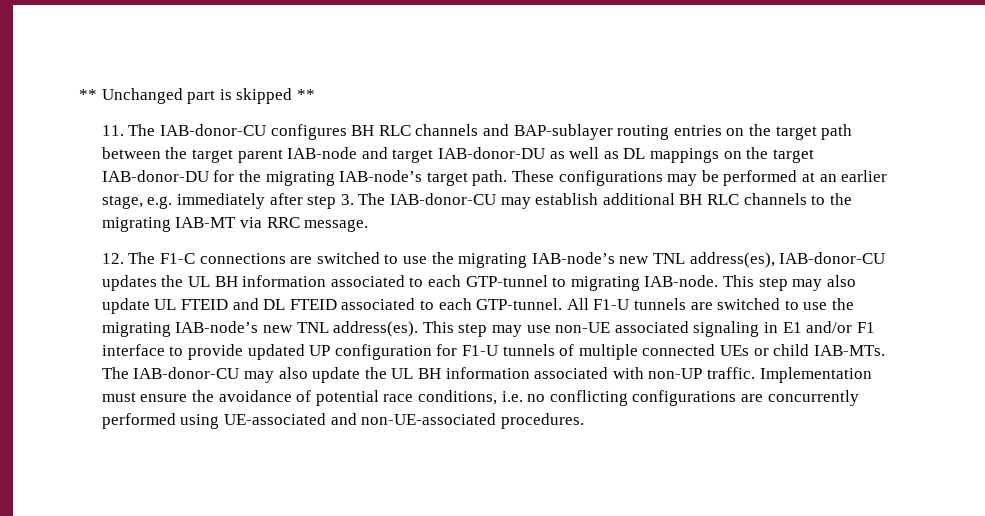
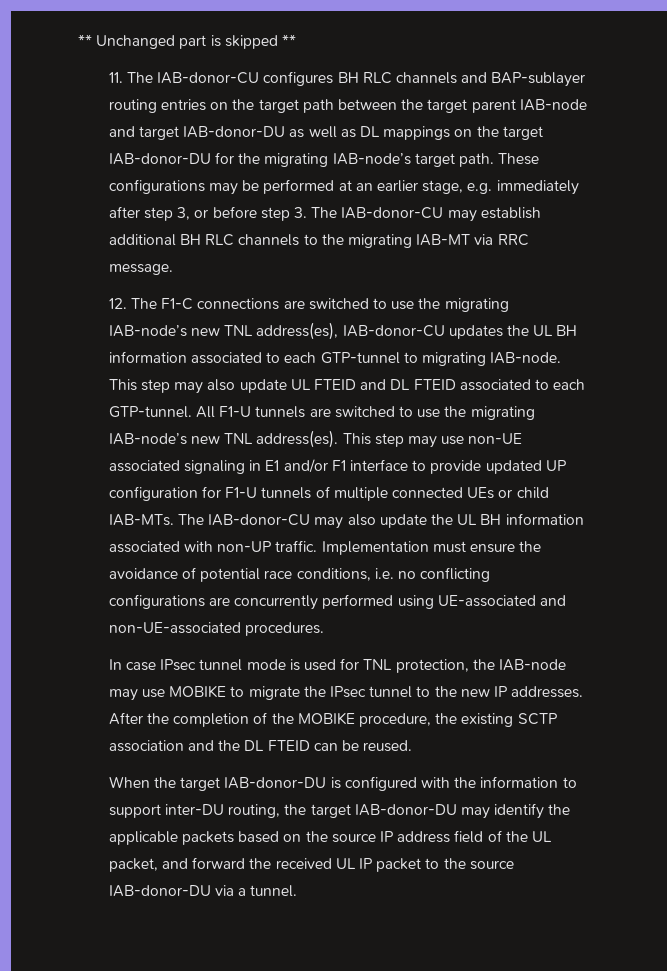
- These configurations may be performed at an earlier stage, e.g. immediately after step 3. The IAB-donor-CU may establish additional BH RLC channels to the migrating IAB-MT via RRC message.
+ These configurations may be performed at an earlier stage, e.g. immediately after step 3, or before step 3. The IAB-donor-CU may establish additional BH RLC channels to the migrating IAB-MT via RRC message.
+ In case IPsec tunnel mode is used for TNL protection, the IAB-node may use MOBIKE to migrate the IPsec tunnel to the new IP addresses. After the completion of the MOBIKE procedure, the existing SCTP association and the DL FTEID can be reused.
+ When the target IAB-donor-DU is configured with the information to support inter-DU routing, the target IAB-donor-DU may identify the applicable packets based on the source IP address field of the UL packet, and forward the received UL IP packet to the source IAB-donor-DU via a tunnel.

